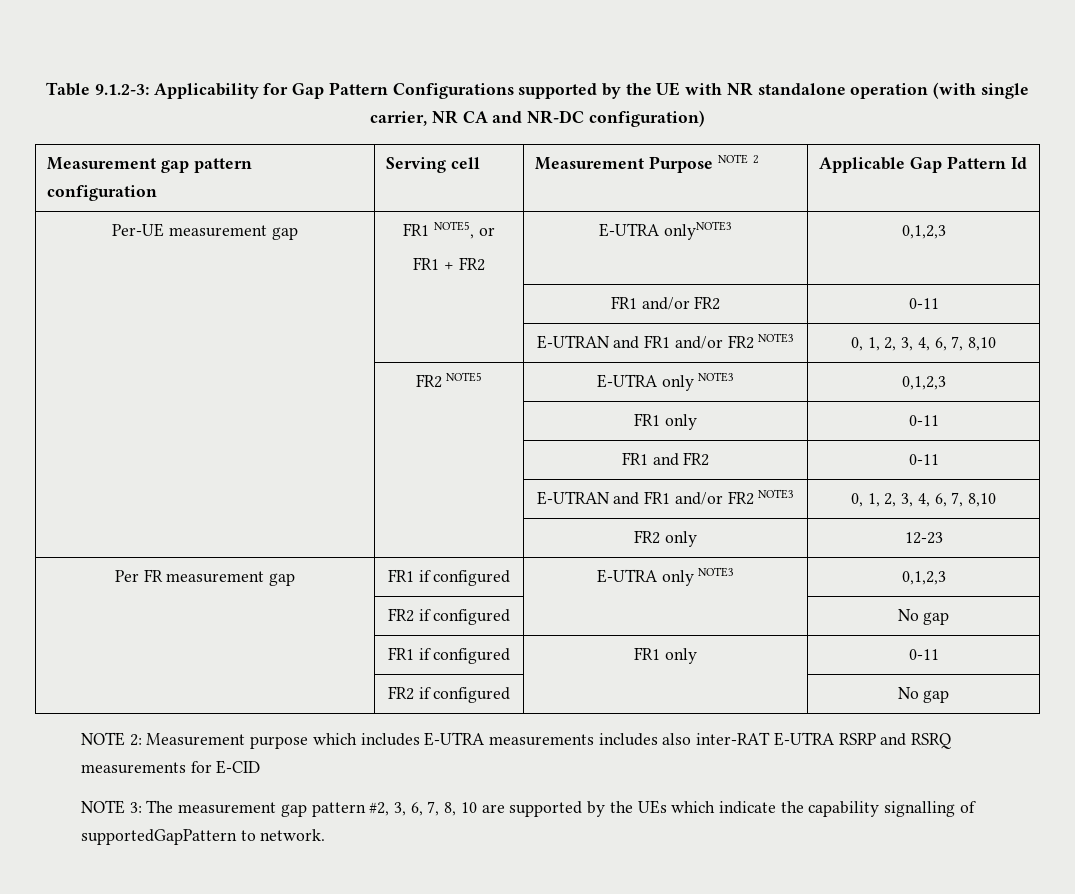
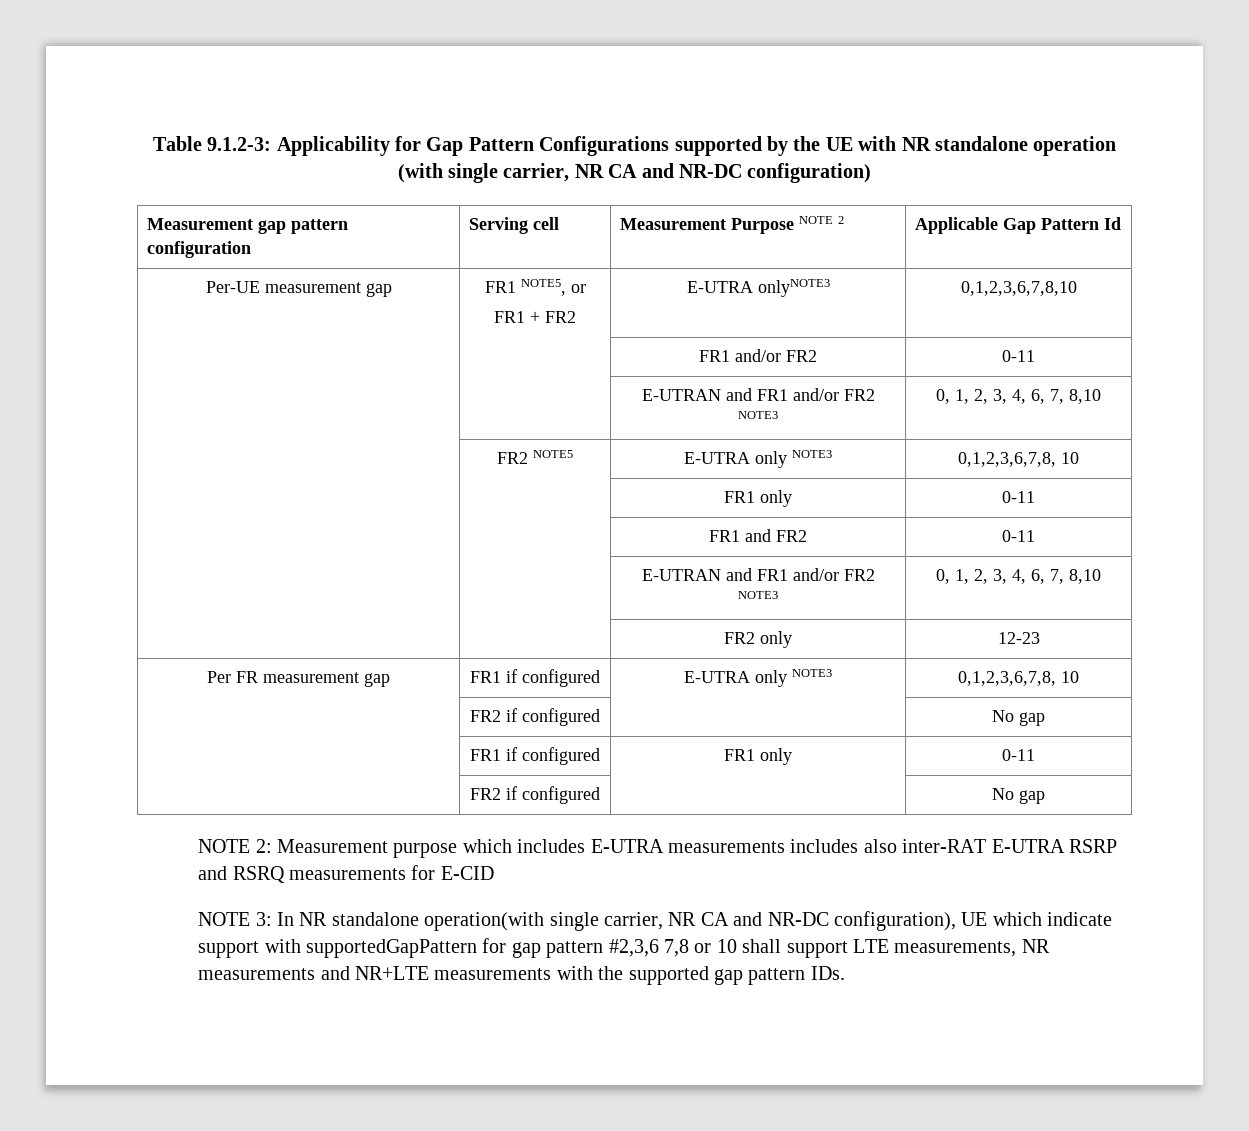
  Per-UE measurement gap | FR1 NOTE5, or
- FR1 + FR2 | E-UTRA onlyNOTE3 | 0,1,2,3
+ FR1 + FR2 | E-UTRA onlyNOTE3 | 0,1,2,3,6,7,8,10
- | FR2 NOTE5 | E-UTRA only NOTE3 | 0,1,2,3
+ | FR2 NOTE5 | E-UTRA only NOTE3 | 0,1,2,3,6,7,8, 10
- Per FR measurement gap | FR1 if configured | E-UTRA only NOTE3 | 0,1,2,3
+ Per FR measurement gap | FR1 if configured | E-UTRA only NOTE3 | 0,1,2,3,6,7,8, 10
- NOTE 3: The measurement gap pattern #2, 3, 6, 7, 8, 10 are supported by the UEs which indicate the capability signalling of supportedGapPattern to network.
+ NOTE 3: In NR standalone operation(with single carrier, NR CA and NR-DC configuration), UE which indicate support with supportedGapPattern for gap pattern #2,3,6 7,8 or 10 shall support LTE measurements, NR measurements and NR+LTE measurements with the supported gap pattern IDs.

